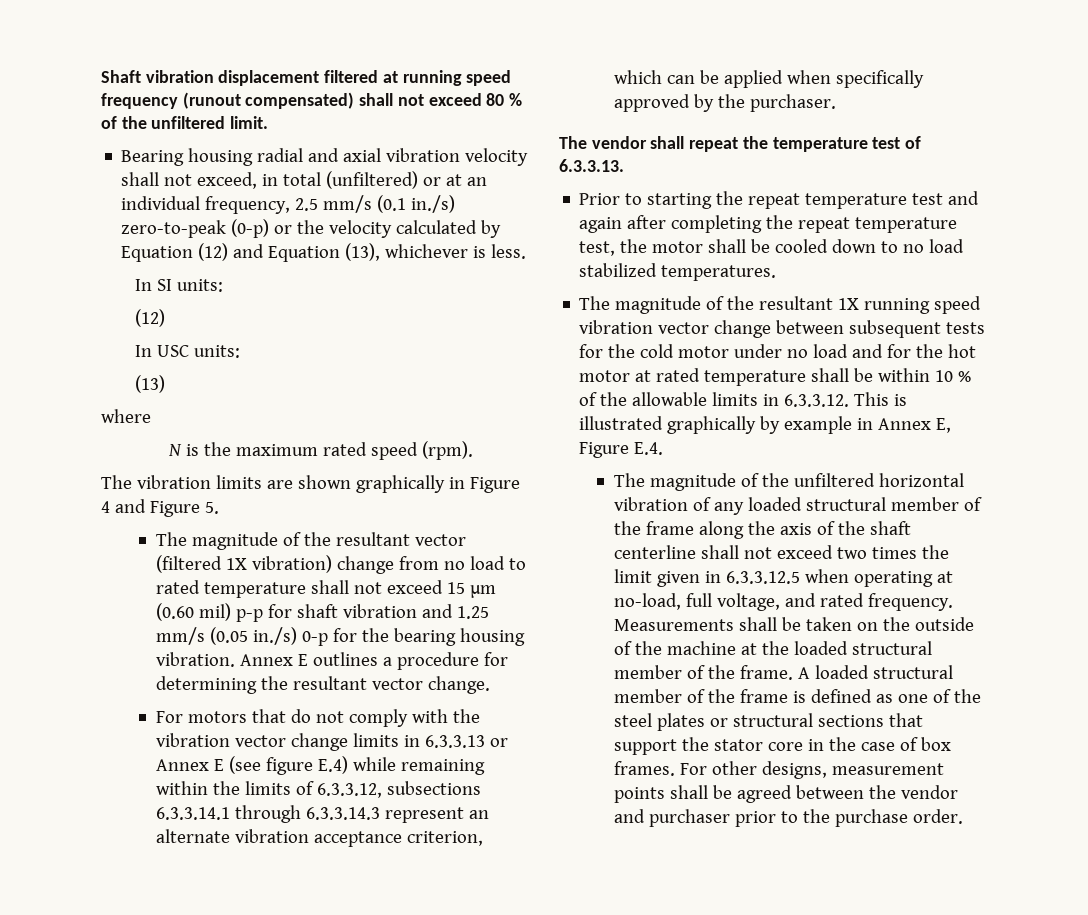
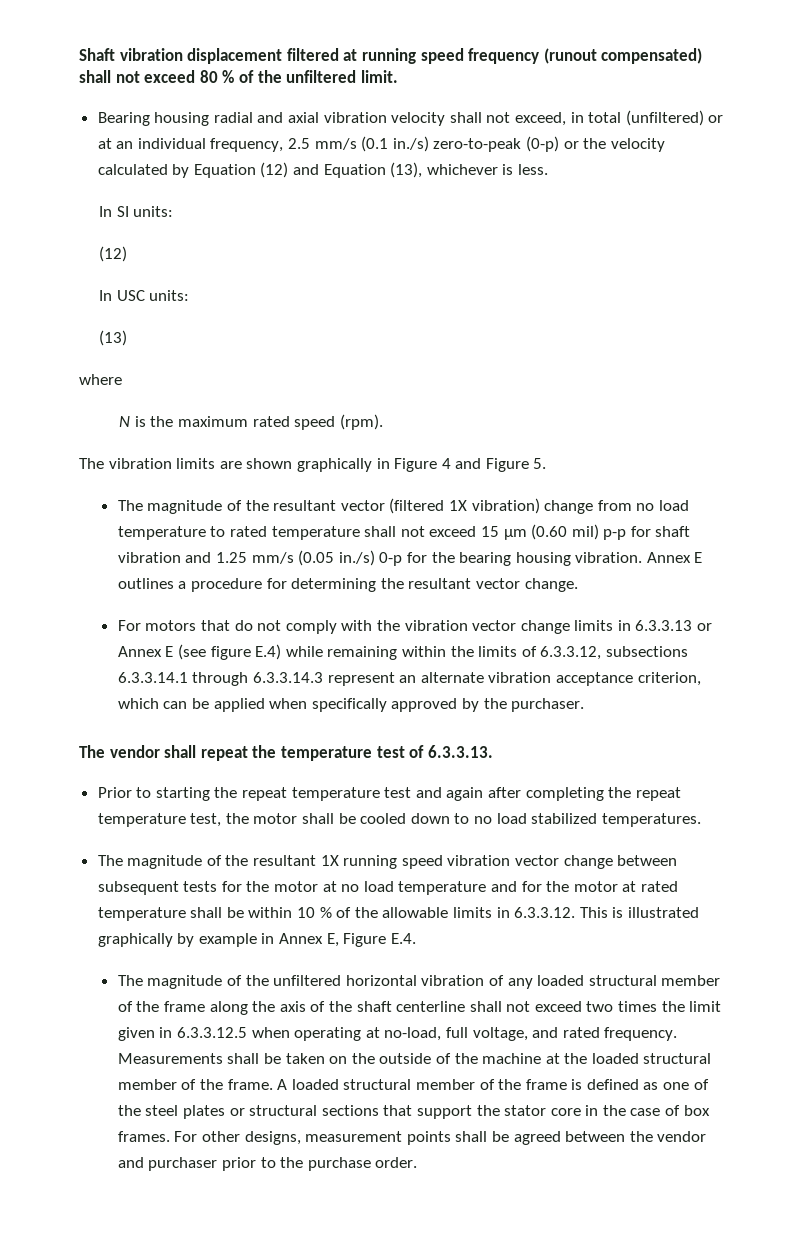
- The magnitude of the resultant vector (filtered 1X vibration) change from no load to rated temperature shall not exceed 15 µm (0.60 mil) p-p for shaft vibration and 1.25 mm/s (0.05 in./s) 0-p for the bearing housing vibration.
+ The magnitude of the resultant vector (filtered 1X vibration) change from no load temperature to rated temperature shall not exceed 15 µm (0.60 mil) p-p for shaft vibration and 1.25 mm/s (0.05 in./s) 0-p for the bearing housing vibration.
- The magnitude of the resultant 1X running speed vibration vector change between subsequent tests for the cold motor under no load and for the hot motor at rated temperature shall be within 10 % of the allowable limits in 6.3.3.12. This is illustrated graphically by example in Annex E, Figure E.4.
+ The magnitude of the resultant 1X running speed vibration vector change between subsequent tests for the motor at no load temperature and for the motor at rated temperature shall be within 10 % of the allowable limits in 6.3.3.12. This is illustrated graphically by example in Annex E, Figure E.4.

